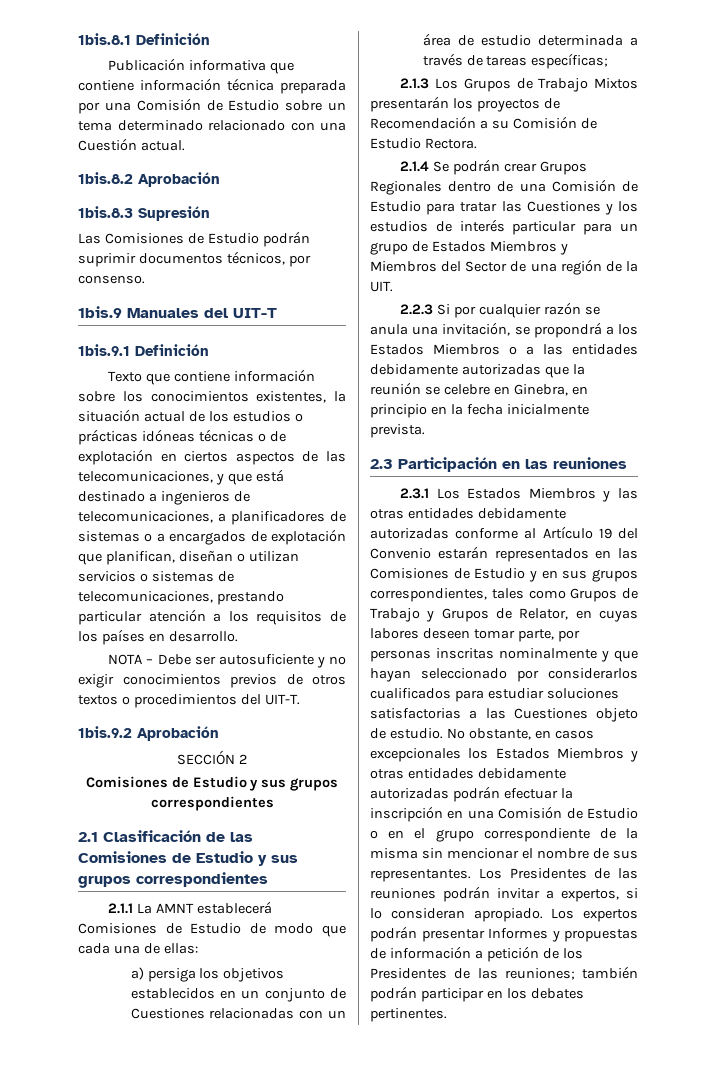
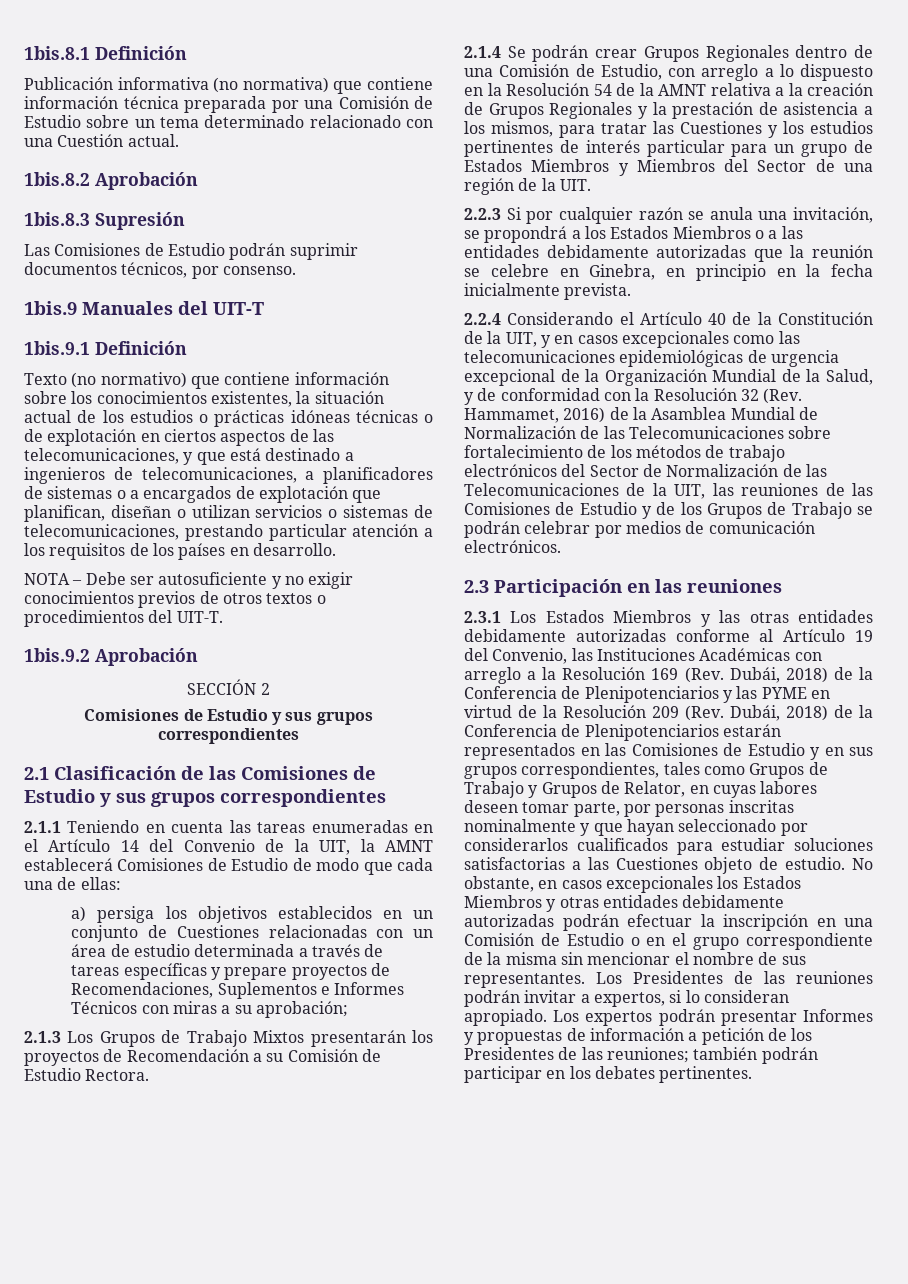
- Publicación informativa que contiene información técnica preparada por una Comisión de Estudio sobre un tema determinado relacionado con una Cuestión actual.
+ Publicación informativa (no normativa) que contiene información técnica preparada por una Comisión de Estudio sobre un tema determinado relacionado con una Cuestión actual.
- Texto que contiene información sobre los conocimientos existentes, la situación actual de los estudios o prácticas idóneas técnicas o de explotación en ciertos aspectos de las telecomunicaciones, y que está destinado a ingenieros de telecomunicaciones, a planificadores de sistemas o a encargados de explotación que planifican, diseñan o utilizan servicios o sistemas de telecomunicaciones, prestando particular atención a los requisitos de los países en desarrollo.
+ Texto (no normativo) que contiene información sobre los conocimientos existentes, la situación actual de los estudios o prácticas idóneas técnicas o de explotación en ciertos aspectos de las telecomunicaciones, y que está destinado a ingenieros de telecomunicaciones, a planificadores de sistemas o a encargados de explotación que planifican, diseñan o utilizan servicios o sistemas de telecomunicaciones, prestando particular atención a los requisitos de los países en desarrollo.
- 2.1.1 La AMNT establecerá Comisiones de Estudio de modo que cada una de ellas:
+ 2.1.1 Teniendo en cuenta las tareas enumeradas en el Artículo 14 del Convenio de la UIT, la AMNT establecerá Comisiones de Estudio de modo que cada una de ellas:
- a) persiga los objetivos establecidos en un conjunto de Cuestiones relacionadas con un área de estudio determinada a través de tareas específicas;
+ a) persiga los objetivos establecidos en un conjunto de Cuestiones relacionadas con un área de estudio determinada a través de tareas específicas y prepare proyectos de Recomendaciones, Suplementos e Informes Técnicos con miras a su aprobación;
- 2.1.4 Se podrán crear Grupos Regionales dentro de una Comisión de Estudio para tratar las Cuestiones y los estudios de interés particular para un grupo de Estados Miembros y Miembros del Sector de una región de la UIT.
+ 2.1.4 Se podrán crear Grupos Regionales dentro de una Comisión de Estudio, con arreglo a lo dispuesto en la Resolución 54 de la AMNT relativa a la creación de Grupos Regionales y la prestación de asistencia a los mismos, para tratar las Cuestiones y los estudios pertinentes de interés particular para un grupo de Estados Miembros y Miembros del Sector de una región de la UIT.
+ 2.2.4 Considerando el Artículo 40 de la Constitución de la UIT, y en casos excepcionales como las telecomunicaciones epidemiológicas de urgencia excepcional de la Organización Mundial de la Salud, y de conformidad con la Resolución 32 (Rev. Hammamet, 2016) de la Asamblea Mundial de Normalización de las Telecomunicaciones sobre fortalecimiento de los métodos de trabajo electrónicos del Sector de Normalización de las Telecomunicaciones de la UIT, las reuniones de las Comisiones de Estudio y de los Grupos de Trabajo se podrán celebrar por medios de comunicación electrónicos.
- 2.3.1 Los Estados Miembros y las otras entidades debidamente autorizadas conforme al Artículo 19 del Convenio estarán representados en las Comisiones de Estudio y en sus grupos correspondientes, tales como Grupos de Trabajo y Grupos de Relator, en cuyas labores deseen tomar parte, por personas inscritas nominalmente y que hayan seleccionado por considerarlos cualificados para estudiar soluciones satisfactorias a las Cuestiones objeto de estudio.
+ 2.3.1 Los Estados Miembros y las otras entidades debidamente autorizadas conforme al Artículo 19 del Convenio, las Instituciones Académicas con arreglo a la Resolución 169 (Rev. Dubái, 2018) de la Conferencia de Plenipotenciarios y las PYME en virtud de la Resolución 209 (Rev. Dubái, 2018) de la Conferencia de Plenipotenciarios estarán representados en las Comisiones de Estudio y en sus grupos correspondientes, tales como Grupos de Trabajo y Grupos de Relator, en cuyas labores deseen tomar parte, por personas inscritas nominalmente y que hayan seleccionado por considerarlos cualificados para estudiar soluciones satisfactorias a las Cuestiones objeto de estudio.

